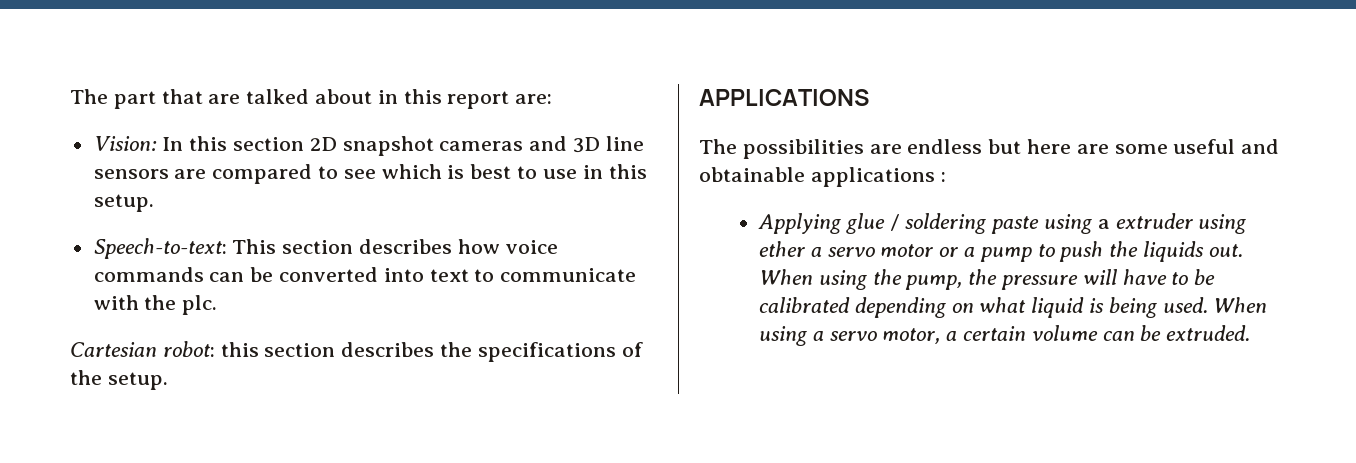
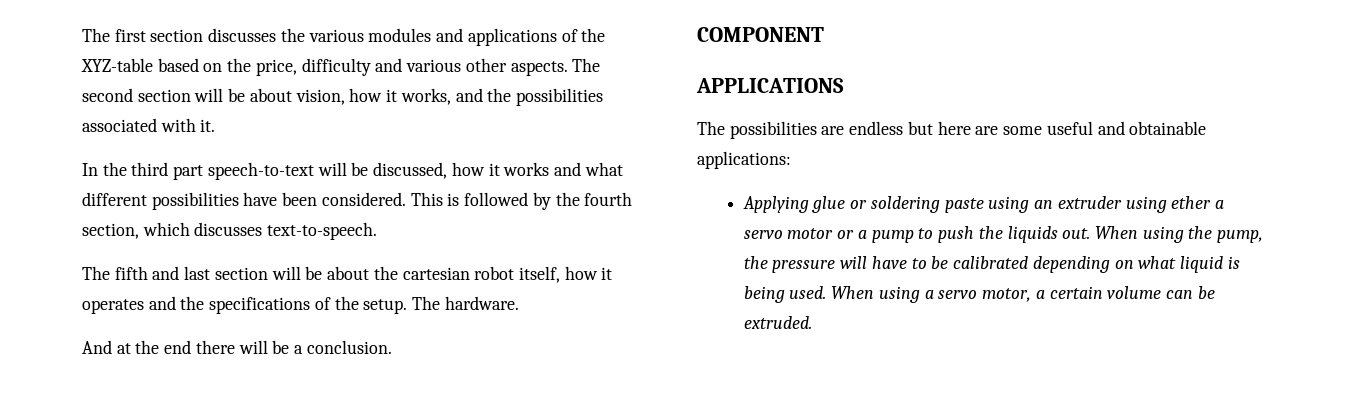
- The part that are talked about in this report are:
- Vision: In this section 2D snapshot cameras and 3D line sensors are compared to see which is best to use in this setup.
- Speech-to-text: This section describes how voice commands can be converted into text to communicate with the plc.
- Cartesian robot: this section describes the specifications of the setup.
+ The first section discusses the various modules and applications of the XYZ-table based on the price, difficulty and various other aspects. The second section will be about vision, how it works, and the possibilities associated with it.
+ In the third part speech-to-text will be discussed, how it works and what different possibilities have been considered. This is followed by the fourth section, which discusses text-to-speech.
+ The fifth and last section will be about the cartesian robot itself, how it operates and the specifications of the setup. The hardware.
+ And at the end there will be a conclusion.
+ COMPONENT
- The possibilities are endless but here are some useful and obtainable applications :
+ The possibilities are endless but here are some useful and obtainable applications:
- Applying glue / soldering paste using a extruder using ether a servo motor or a pump to push the liquids out.
+ Applying glue or soldering paste using an extruder using ether a servo motor or a pump to push the liquids out.

